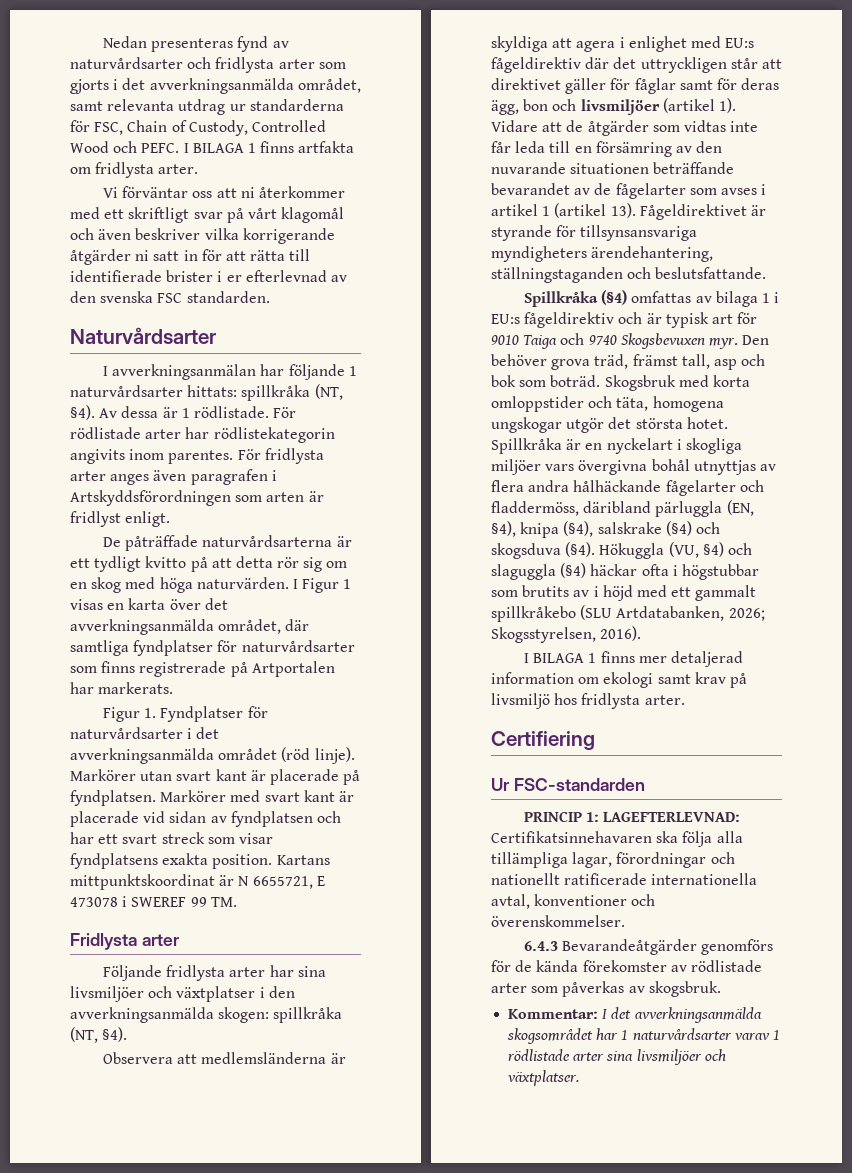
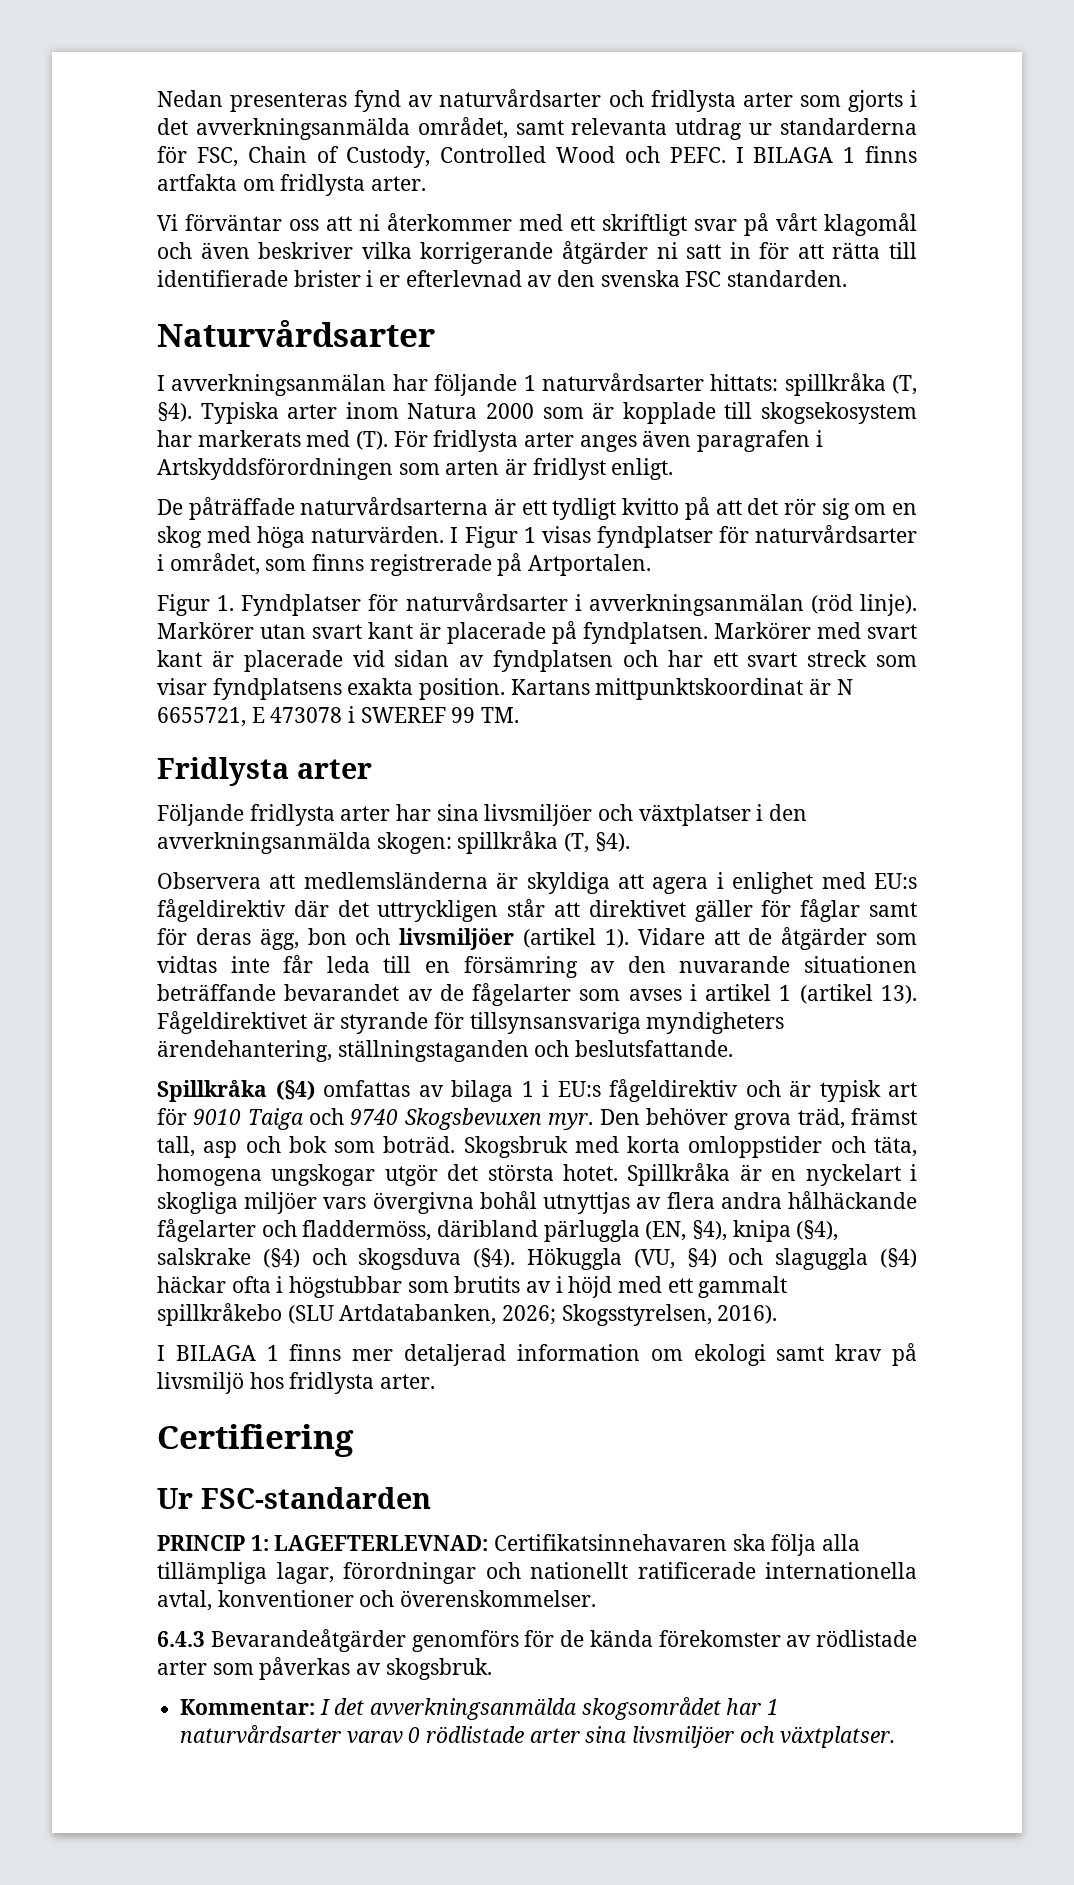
- I avverkningsanmälan har följande 1 naturvårdsarter hittats: spillkråka (NT, §4). Av dessa är 1 rödlistade. För rödlistade arter har rödlistekategorin angivits inom parentes. För fridlysta arter anges även paragrafen i Artskyddsförordningen som arten är fridlyst enligt.
+ I avverkningsanmälan har följande 1 naturvårdsarter hittats: spillkråka (T, §4). Typiska arter inom Natura 2000 som är kopplade till skogsekosystem har markerats med (T). För fridlysta arter anges även paragrafen i Artskyddsförordningen som arten är fridlyst enligt.
- De påträffade naturvårdsarterna är ett tydligt kvitto på att detta rör sig om en skog med höga naturvärden.
+ De påträffade naturvårdsarterna är ett tydligt kvitto på att det rör sig om en skog med höga naturvärden.
- I Figur 1 visas en karta över det avverkningsanmälda området, där samtliga fyndplatser för naturvårdsarter som finns registrerade på Artportalen har markerats.
+ I Figur 1 visas fyndplatser för naturvårdsarter i området, som finns registrerade på Artportalen.
- Figur 1. Fyndplatser för naturvårdsarter i det avverkningsanmälda området (röd linje).
+ Figur 1. Fyndplatser för naturvårdsarter i avverkningsanmälan (röd linje).
- Följande fridlysta arter har sina livsmiljöer och växtplatser i den avverkningsanmälda skogen: spillkråka (NT, §4).
+ Följande fridlysta arter har sina livsmiljöer och växtplatser i den avverkningsanmälda skogen: spillkråka (T, §4).
- Kommentar: I det avverkningsanmälda skogsområdet har 1 naturvårdsarter varav 1 rödlistade arter sina livsmiljöer och växtplatser.
+ Kommentar: I det avverkningsanmälda skogsområdet har 1 naturvårdsarter varav 0 rödlistade arter sina livsmiljöer och växtplatser.

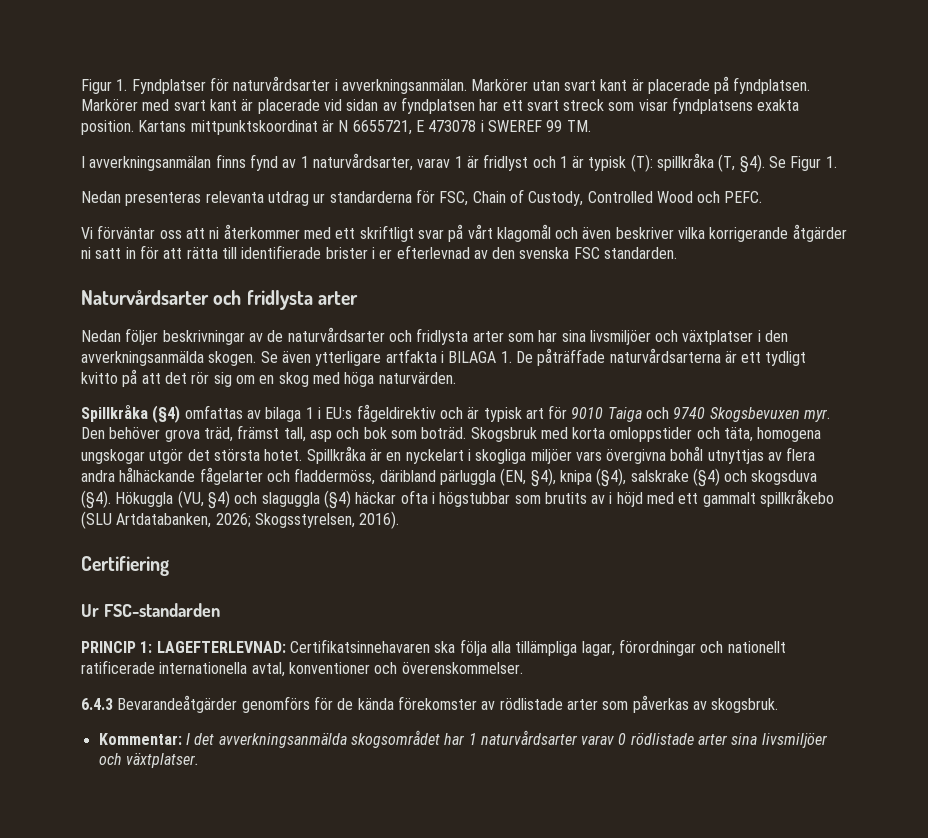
- Nedan presenteras fynd av naturvårdsarter och fridlysta arter som gjorts i det avverkningsanmälda området, samt relevanta utdrag ur standarderna för FSC, Chain of Custody, Controlled Wood och PEFC. I BILAGA 1 finns artfakta om fridlysta arter.
+ Figur 1. Fyndplatser för naturvårdsarter i avverkningsanmälan. Markörer utan svart kant är placerade på fyndplatsen. Markörer med svart kant är placerade vid sidan av fyndplatsen har ett svart streck som visar fyndplatsens exakta position. Kartans mittpunktskoordinat är N 6655721, E 473078 i SWEREF 99 TM.
+ I avverkningsanmälan finns fynd av 1 naturvårdsarter, varav 1 är fridlyst och 1 är typisk (T): spillkråka (T, §4). Se Figur 1.
+ Nedan presenteras relevanta utdrag ur standarderna för FSC, Chain of Custody, Controlled Wood och PEFC.
- Naturvårdsarter
- I avverkningsanmälan har följande 1 naturvårdsarter hittats: spillkråka (T, §4). Typiska arter inom Natura 2000 som är kopplade till skogsekosystem har markerats med (T). För fridlysta arter anges även paragrafen i Artskyddsförordningen som arten är fridlyst enligt.
- De påträffade naturvårdsarterna är ett tydligt kvitto på att det rör sig om en skog med höga naturvärden. I Figur 1 visas fyndplatser för naturvårdsarter i området, som finns registrerade på Artportalen.
- Figur 1. Fyndplatser för naturvårdsarter i avverkningsanmälan (röd linje). Markörer utan svart kant är placerade på fyndplatsen. Markörer med svart kant är placerade vid sidan av fyndplatsen och har ett svart streck som visar fyndplatsens exakta position. Kartans mittpunktskoordinat är N 6655721, E 473078 i SWEREF 99 TM.
- Fridlysta arter
- Följande fridlysta arter har sina livsmiljöer och växtplatser i den avverkningsanmälda skogen: spillkråka (T, §4).
- Observera att medlemsländerna är skyldiga att agera i enlighet med EU:s fågeldirektiv där det uttryckligen står att direktivet gäller för fåglar samt för deras ägg, bon och livsmiljöer (artikel 1). Vidare att de åtgärder som vidtas inte får leda till en försämring av den nuvarande situationen beträffande bevarandet av de fågelarter som avses i artikel 1 (artikel 13). Fågeldirektivet är styrande för tillsynsansvariga myndigheters ärendehantering, ställningstaganden och beslutsfattande.
+ Naturvårdsarter och fridlysta arter
+ Nedan följer beskrivningar av de naturvårdsarter och fridlysta arter som har sina livsmiljöer och växtplatser i den avverkningsanmälda skogen. Se även ytterligare artfakta i BILAGA 1. De påträffade naturvårdsarterna är ett tydligt kvitto på att det rör sig om en skog med höga naturvärden.
- I BILAGA 1 finns mer detaljerad information om ekologi samt krav på livsmiljö hos fridlysta arter.

